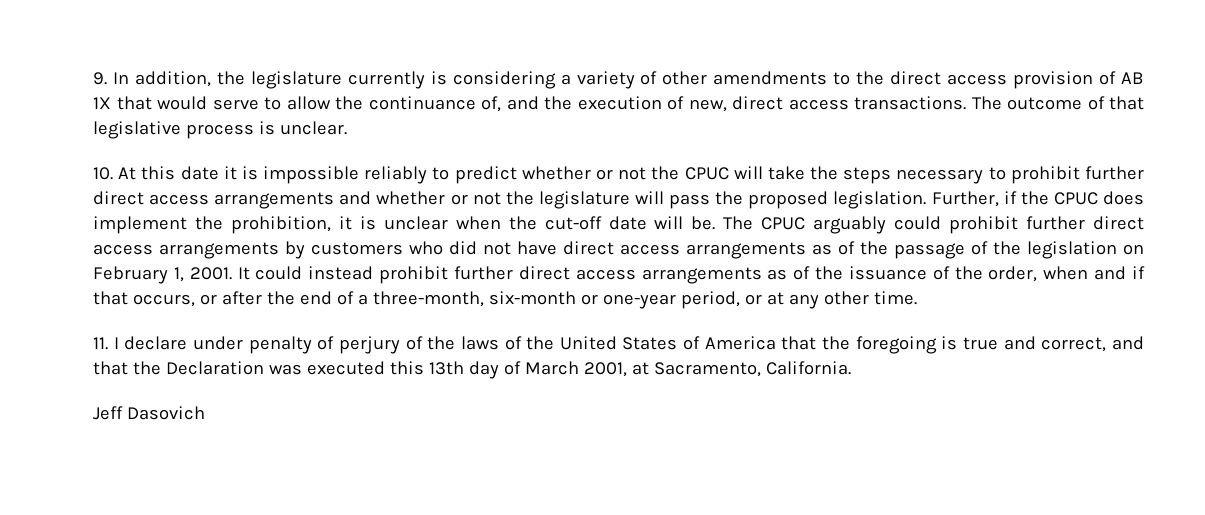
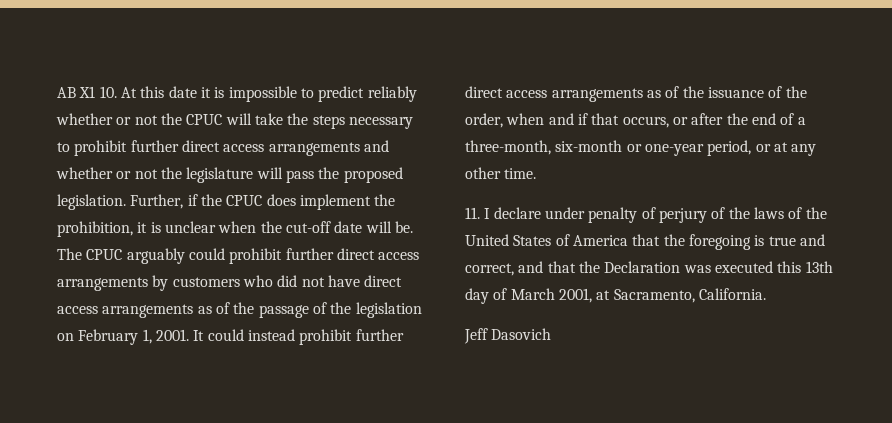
- 9. In addition, the legislature currently is considering a variety of other amendments to the direct access provision of AB 1X that would serve to allow the continuance of, and the execution of new, direct access transactions. The outcome of that legislative process is unclear.
- 10. At this date it is impossible reliably to predict whether or not the CPUC will take the steps necessary to prohibit further direct access arrangements and whether or not the legislature will pass the proposed legislation.
+ AB X1 10. At this date it is impossible to predict reliably whether or not the CPUC will take the steps necessary to prohibit further direct access arrangements and whether or not the legislature will pass the proposed legislation.

